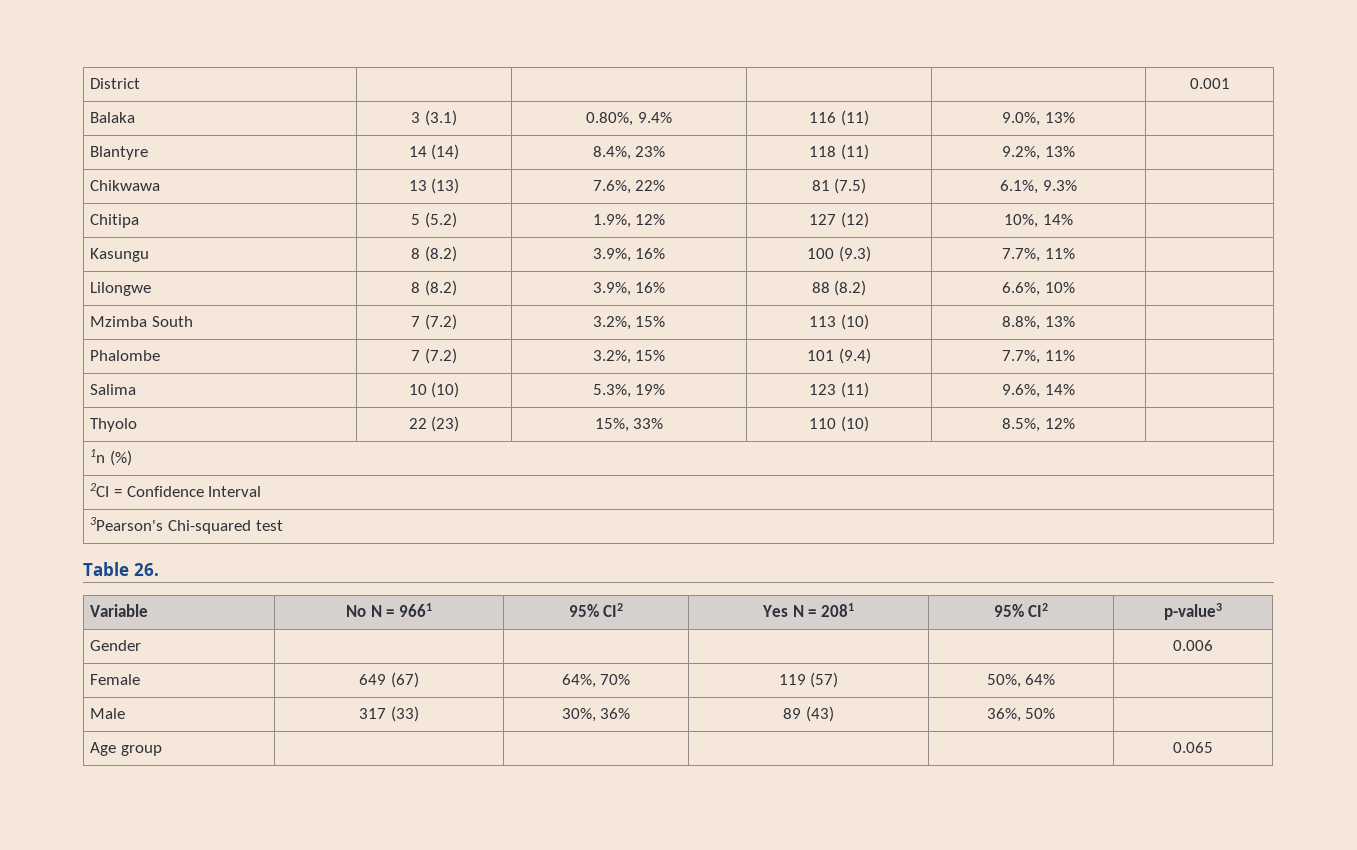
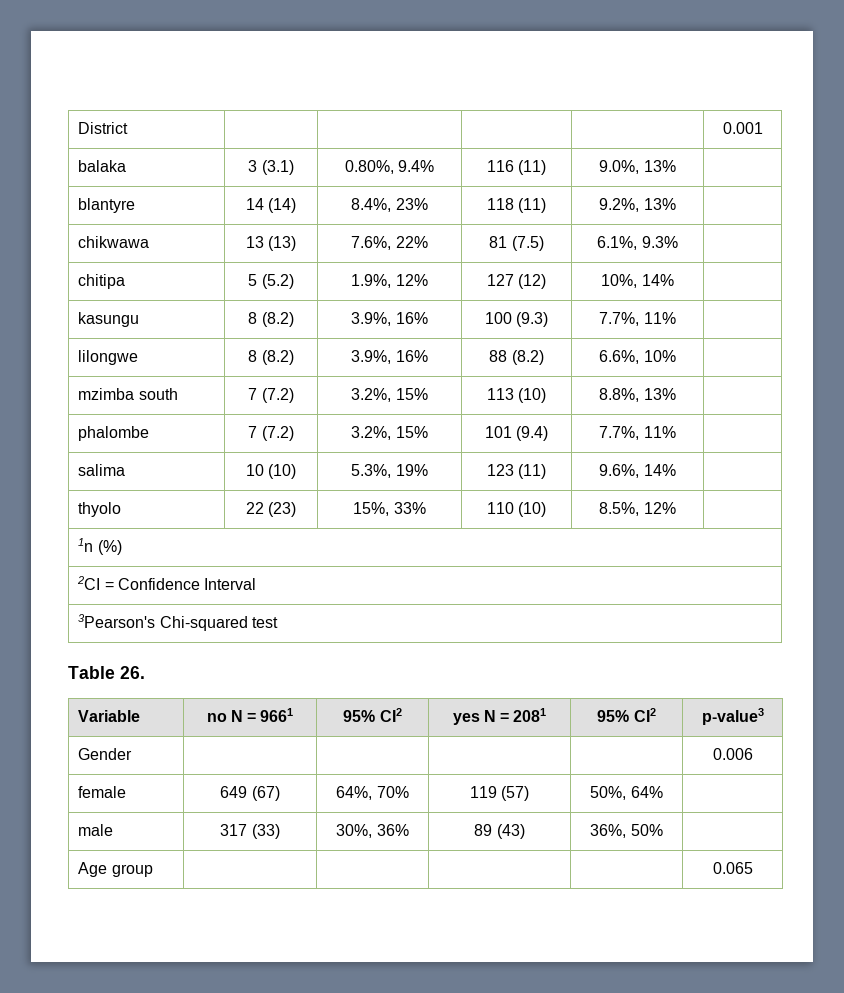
- Balaka | 3 (3.1) | 0.80%, 9.4% | 116 (11) | 9.0%, 13% |
+ balaka | 3 (3.1) | 0.80%, 9.4% | 116 (11) | 9.0%, 13% |
- Blantyre | 14 (14) | 8.4%, 23% | 118 (11) | 9.2%, 13% |
+ blantyre | 14 (14) | 8.4%, 23% | 118 (11) | 9.2%, 13% |
- Chikwawa | 13 (13) | 7.6%, 22% | 81 (7.5) | 6.1%, 9.3% |
+ chikwawa | 13 (13) | 7.6%, 22% | 81 (7.5) | 6.1%, 9.3% |
- Chitipa | 5 (5.2) | 1.9%, 12% | 127 (12) | 10%, 14% |
+ chitipa | 5 (5.2) | 1.9%, 12% | 127 (12) | 10%, 14% |
- Kasungu | 8 (8.2) | 3.9%, 16% | 100 (9.3) | 7.7%, 11% |
+ kasungu | 8 (8.2) | 3.9%, 16% | 100 (9.3) | 7.7%, 11% |
- Lilongwe | 8 (8.2) | 3.9%, 16% | 88 (8.2) | 6.6%, 10% |
+ lilongwe | 8 (8.2) | 3.9%, 16% | 88 (8.2) | 6.6%, 10% |
- Mzimba South | 7 (7.2) | 3.2%, 15% | 113 (10) | 8.8%, 13% |
+ mzimba south | 7 (7.2) | 3.2%, 15% | 113 (10) | 8.8%, 13% |
- Phalombe | 7 (7.2) | 3.2%, 15% | 101 (9.4) | 7.7%, 11% |
+ phalombe | 7 (7.2) | 3.2%, 15% | 101 (9.4) | 7.7%, 11% |
- Salima | 10 (10) | 5.3%, 19% | 123 (11) | 9.6%, 14% |
+ salima | 10 (10) | 5.3%, 19% | 123 (11) | 9.6%, 14% |
- Thyolo | 22 (23) | 15%, 33% | 110 (10) | 8.5%, 12% |
+ thyolo | 22 (23) | 15%, 33% | 110 (10) | 8.5%, 12% |
- Variable | No N = 9661 | 95% CI2 | Yes N = 2081 | 95% CI2 | p-value3
+ Variable | no N = 9661 | 95% CI2 | yes N = 2081 | 95% CI2 | p-value3
- Female | 649 (67) | 64%, 70% | 119 (57) | 50%, 64% |
+ female | 649 (67) | 64%, 70% | 119 (57) | 50%, 64% |
- Male | 317 (33) | 30%, 36% | 89 (43) | 36%, 50% |
+ male | 317 (33) | 30%, 36% | 89 (43) | 36%, 50% |

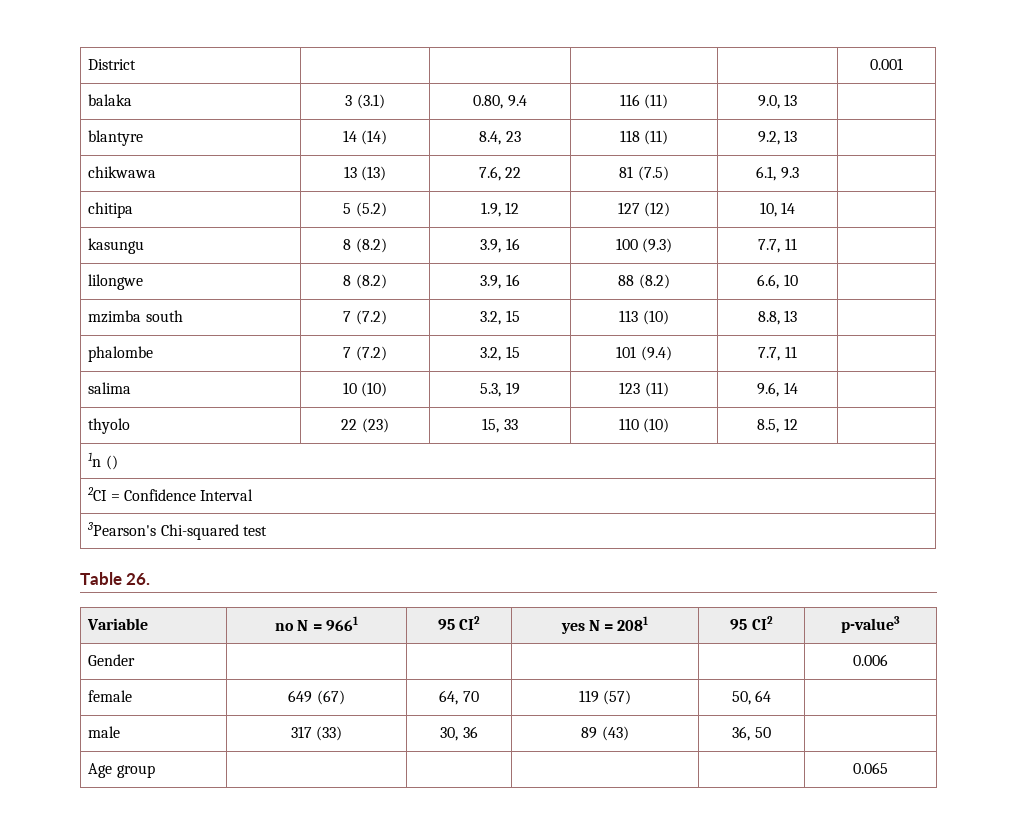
- balaka | 3 (3.1) | 0.80%, 9.4% | 116 (11) | 9.0%, 13% |
+ balaka | 3 (3.1) | 0.80, 9.4 | 116 (11) | 9.0, 13 |
- blantyre | 14 (14) | 8.4%, 23% | 118 (11) | 9.2%, 13% |
+ blantyre | 14 (14) | 8.4, 23 | 118 (11) | 9.2, 13 |
- chikwawa | 13 (13) | 7.6%, 22% | 81 (7.5) | 6.1%, 9.3% |
+ chikwawa | 13 (13) | 7.6, 22 | 81 (7.5) | 6.1, 9.3 |
- chitipa | 5 (5.2) | 1.9%, 12% | 127 (12) | 10%, 14% |
+ chitipa | 5 (5.2) | 1.9, 12 | 127 (12) | 10, 14 |
- kasungu | 8 (8.2) | 3.9%, 16% | 100 (9.3) | 7.7%, 11% |
+ kasungu | 8 (8.2) | 3.9, 16 | 100 (9.3) | 7.7, 11 |
- lilongwe | 8 (8.2) | 3.9%, 16% | 88 (8.2) | 6.6%, 10% |
+ lilongwe | 8 (8.2) | 3.9, 16 | 88 (8.2) | 6.6, 10 |
- mzimba south | 7 (7.2) | 3.2%, 15% | 113 (10) | 8.8%, 13% |
+ mzimba south | 7 (7.2) | 3.2, 15 | 113 (10) | 8.8, 13 |
- phalombe | 7 (7.2) | 3.2%, 15% | 101 (9.4) | 7.7%, 11% |
+ phalombe | 7 (7.2) | 3.2, 15 | 101 (9.4) | 7.7, 11 |
- salima | 10 (10) | 5.3%, 19% | 123 (11) | 9.6%, 14% |
+ salima | 10 (10) | 5.3, 19 | 123 (11) | 9.6, 14 |
- thyolo | 22 (23) | 15%, 33% | 110 (10) | 8.5%, 12% |
+ thyolo | 22 (23) | 15, 33 | 110 (10) | 8.5, 12 |
- 1n (%)
+ 1n ()
- Variable | no N = 9661 | 95% CI2 | yes N = 2081 | 95% CI2 | p-value3
+ Variable | no N = 9661 | 95 CI2 | yes N = 2081 | 95 CI2 | p-value3
- female | 649 (67) | 64%, 70% | 119 (57) | 50%, 64% |
+ female | 649 (67) | 64, 70 | 119 (57) | 50, 64 |
- male | 317 (33) | 30%, 36% | 89 (43) | 36%, 50% |
+ male | 317 (33) | 30, 36 | 89 (43) | 36, 50 |

